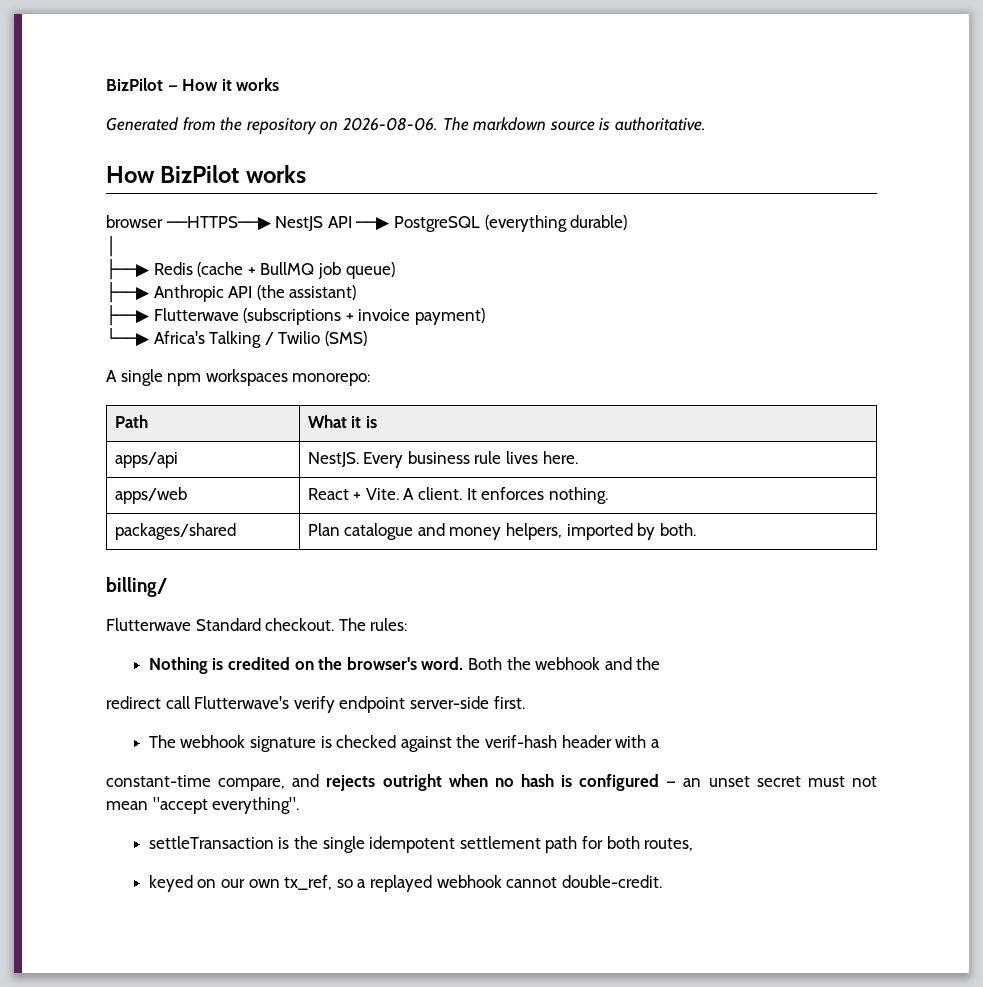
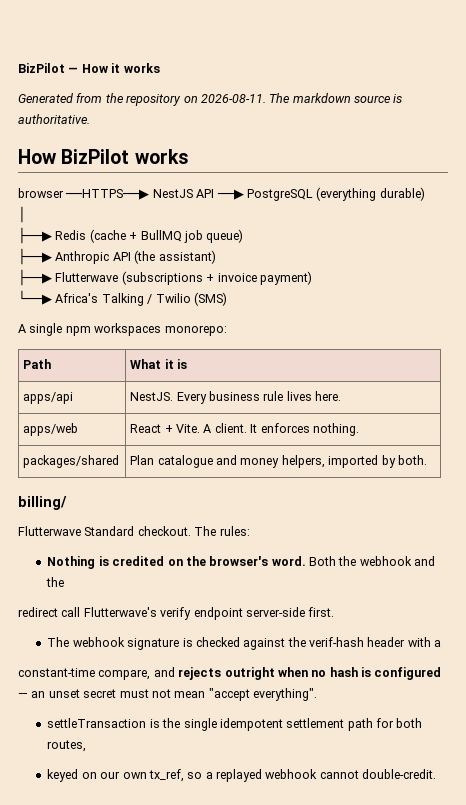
- Generated from the repository on 2026-08-06.
+ Generated from the repository on 2026-08-11.

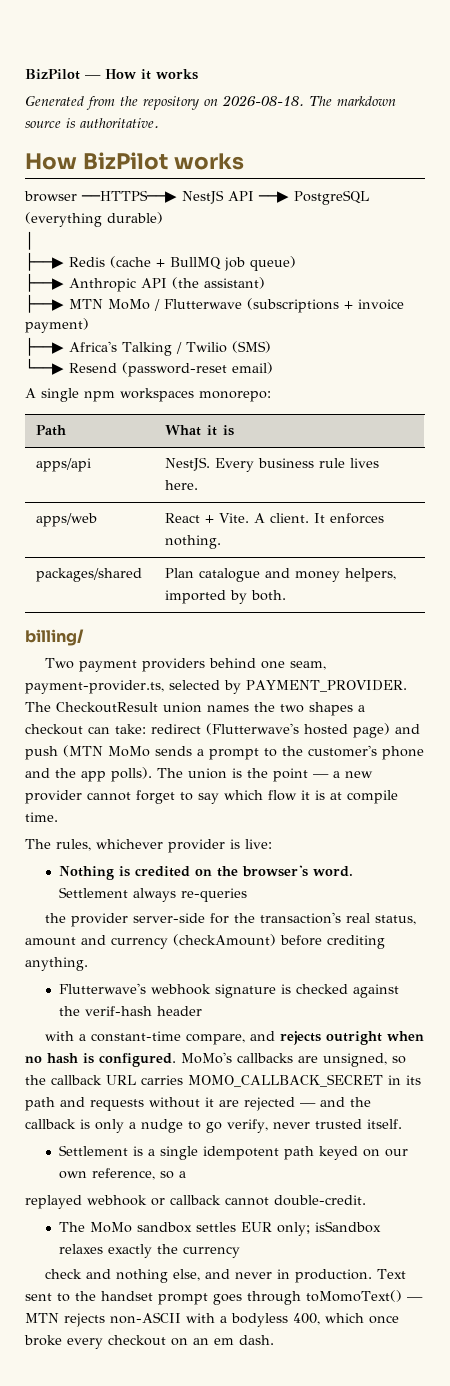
- Generated from the repository on 2026-08-11.
+ Generated from the repository on 2026-08-18.
- ├──▶ Flutterwave (subscriptions + invoice payment)
+ ├──▶ MTN MoMo / Flutterwave (subscriptions + invoice payment)
- └──▶ Africa's Talking / Twilio (SMS)
+ ├──▶ Africa's Talking / Twilio (SMS)
+ └──▶ Resend (password-reset email)
- Flutterwave Standard checkout. The rules:
+ Two payment providers behind one seam, payment-provider.ts, selected by PAYMENT_PROVIDER. The CheckoutResult union names the two shapes a checkout can take: redirect (Flutterwave's hosted page) and push (MTN MoMo sends a prompt to the customer's phone and the app polls). The union is the point — a new provider cannot forget to say which flow it is at compile time.
+ The rules, whichever provider is live:
- Both the webhook and the
- redirect call Flutterwave's verify endpoint server-side first.
- The webhook signature is checked against the verif-hash header with a
- constant-time compare, and rejects outright when no hash is configured — an unset secret must not mean "accept everything".
- settleTransaction is the single idempotent settlement path for both routes,
- keyed on our own tx_ref, so a replayed webhook cannot double-credit.
+ Settlement always re-queries
+ the provider server-side for the transaction's real status, amount and currency (checkAmount) before crediting anything.
+ Flutterwave's webhook signature is checked against the verif-hash header
+ with a constant-time compare, and rejects outright when no hash is configured. MoMo's callbacks are unsigned, so the callback URL carries MOMO_CALLBACK_SECRET in its path and requests without it are rejected — and the callback is only a nudge to go verify, never trusted itself.
+ Settlement is a single idempotent path keyed on our own reference, so a
+ replayed webhook or callback cannot double-credit.
+ The MoMo sandbox settles EUR only; isSandbox relaxes exactly the currency
+ check and nothing else, and never in production. Text sent to the handset prompt goes through toMomoText() — MTN rejects non-ASCII with a bodyless 400, which once broke every checkout on an em dash.

